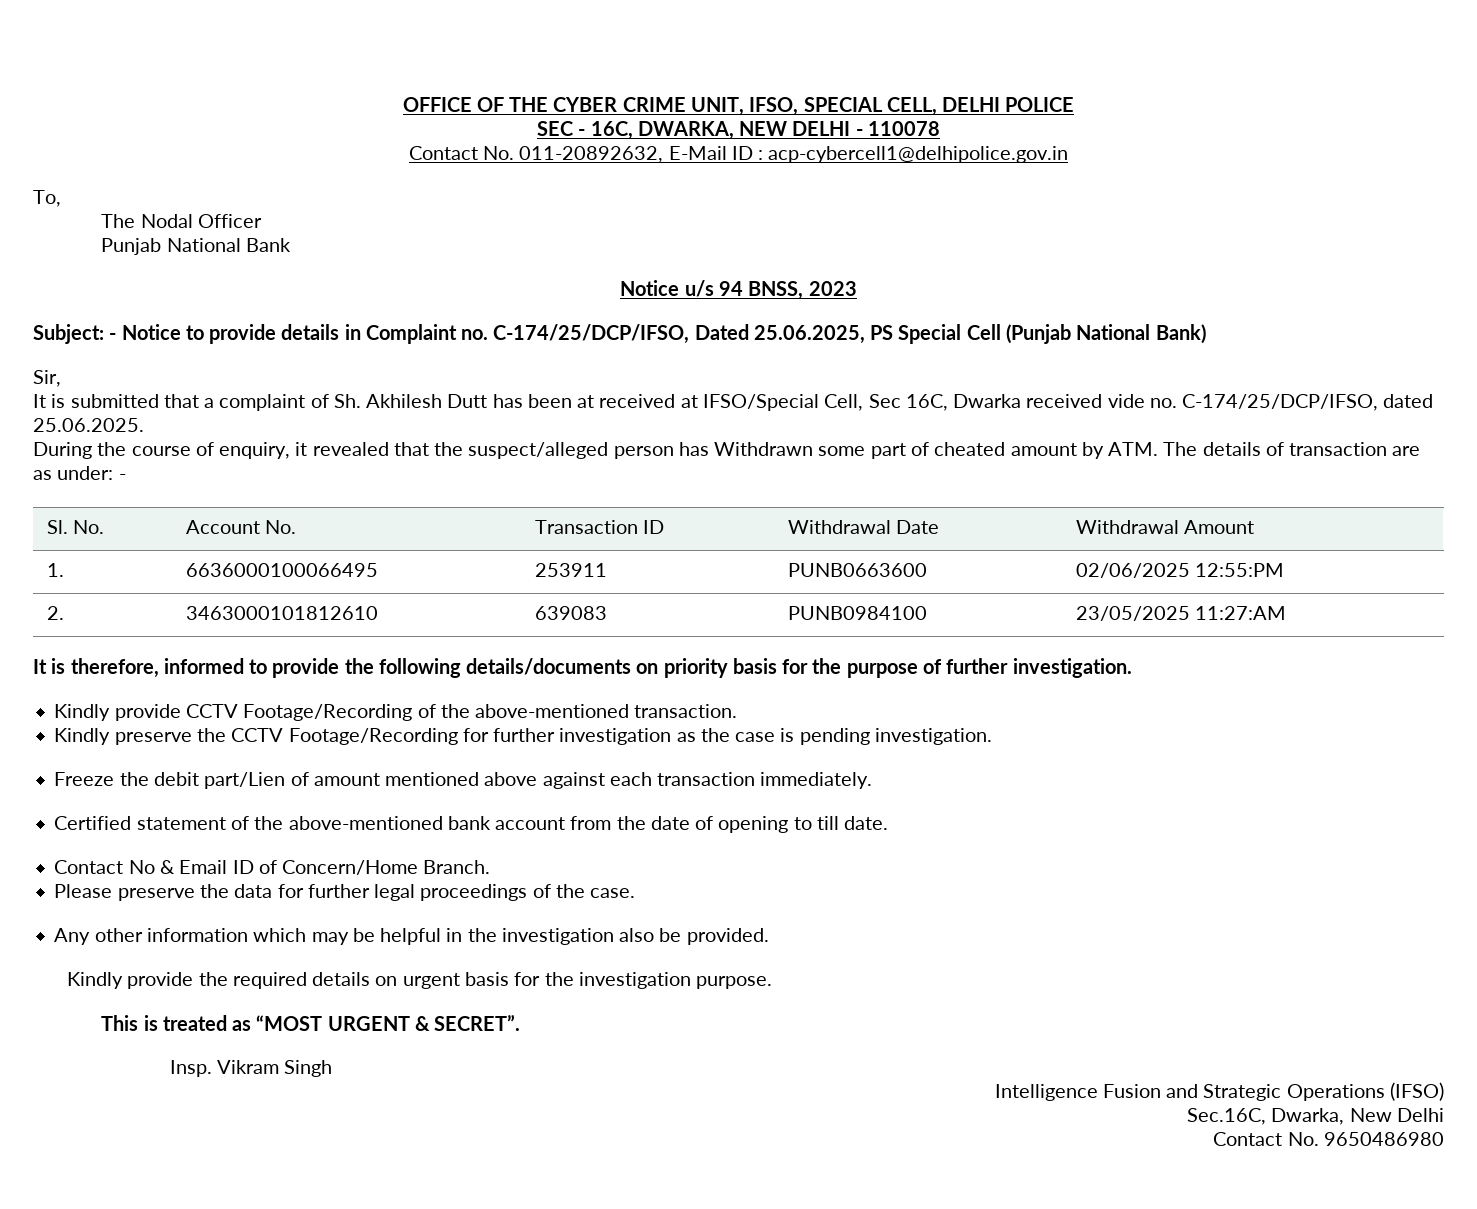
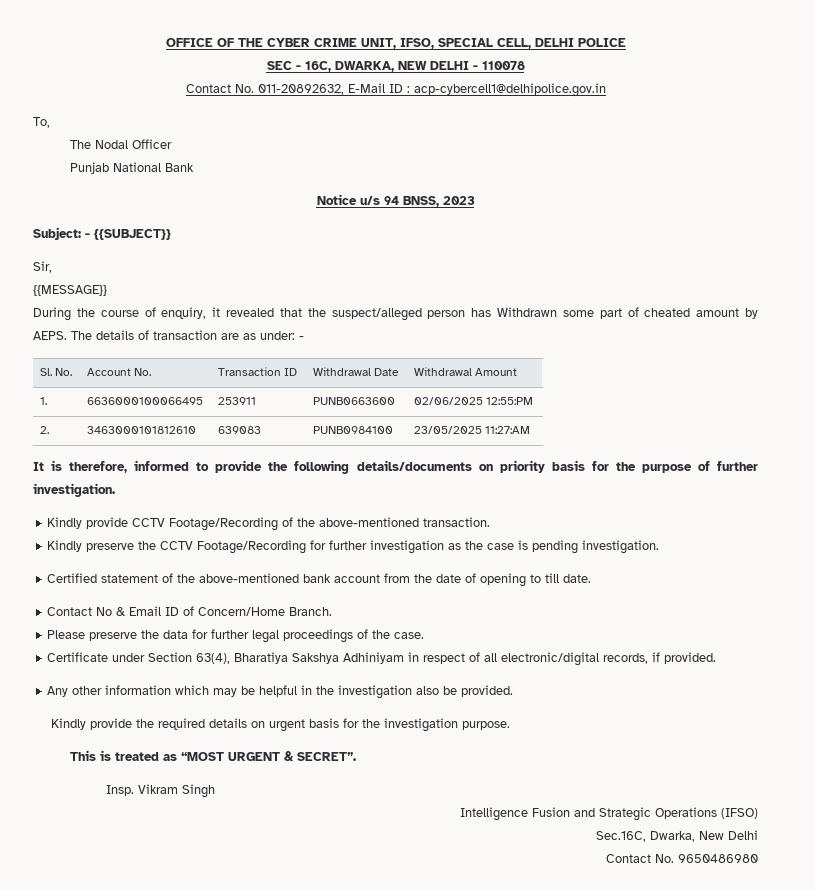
- Subject: - Notice to provide details in Complaint no. C-174/25/DCP/IFSO, Dated 25.06.2025, PS Special Cell (Punjab National Bank)
+ Subject: - {{SUBJECT}}
  Sir,
- It is submitted that a complaint of Sh. Akhilesh Dutt has been at received at IFSO/Special Cell, Sec 16C, Dwarka received vide no. C-174/25/DCP/IFSO, dated 25.06.2025.
+ {{MESSAGE}}
- During the course of enquiry, it revealed that the suspect/alleged person has Withdrawn some part of cheated amount by ATM. The details of transaction are as under: -
+ During the course of enquiry, it revealed that the suspect/alleged person has Withdrawn some part of cheated amount by AEPS. The details of transaction are as under: -
- Freeze the debit part/Lien of amount mentioned above against each transaction immediately.
+ Certificate under Section 63(4), Bharatiya Sakshya Adhiniyam in respect of all electronic/digital records, if provided.

